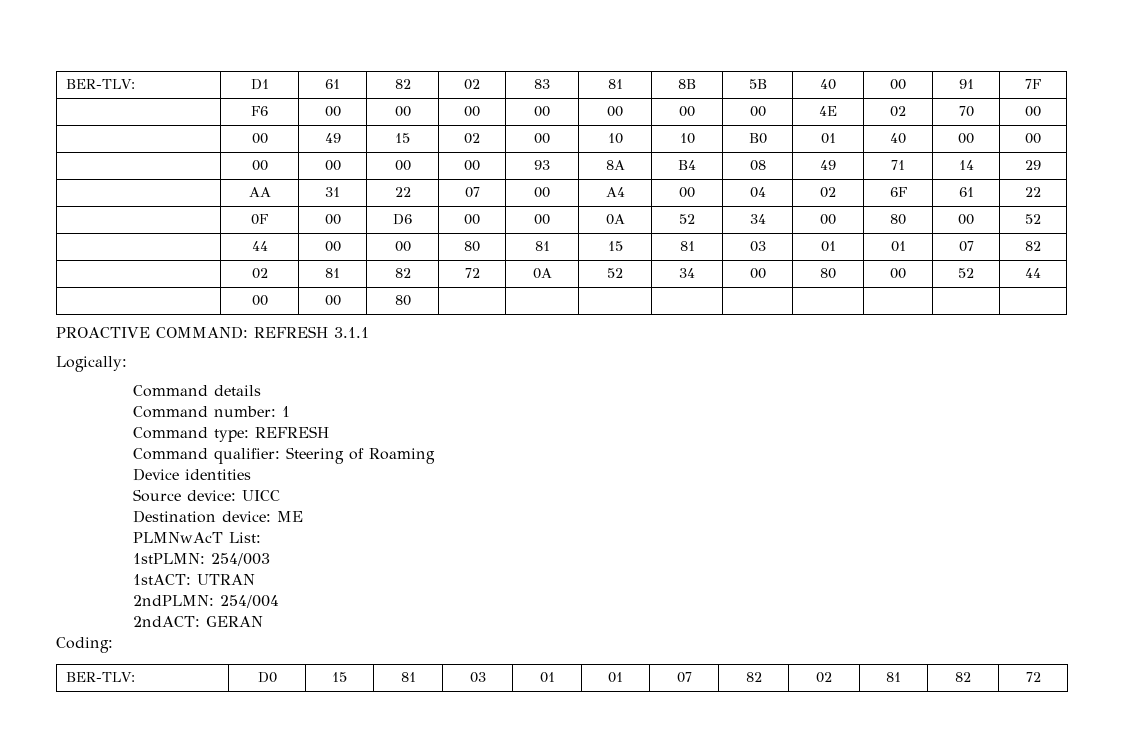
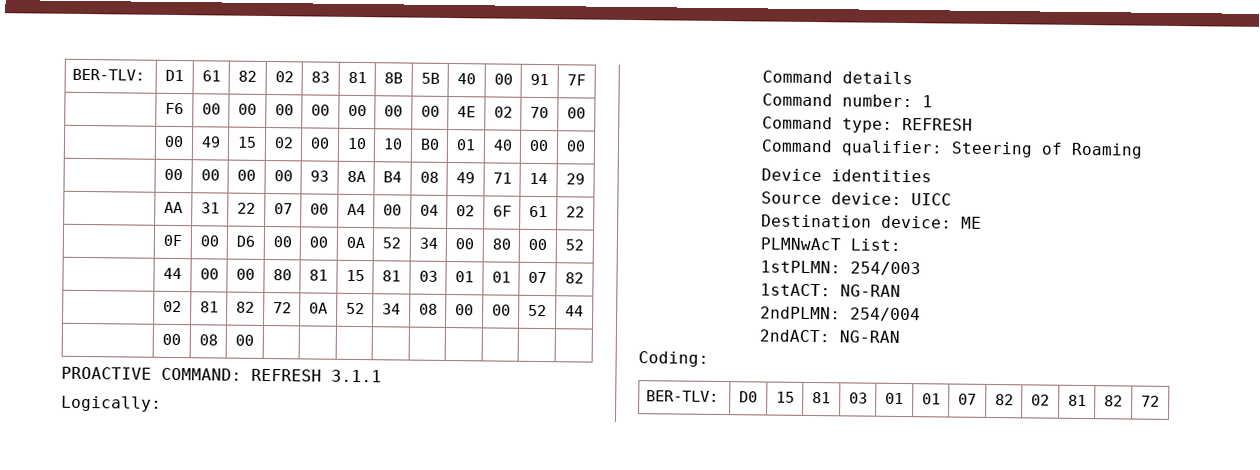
- | 02 | 81 | 82 | 72 | 0A | 52 | 34 | 00 | 80 | 00 | 52 | 44
+ | 02 | 81 | 82 | 72 | 0A | 52 | 34 | 08 | 00 | 00 | 52 | 44
- | 00 | 00 | 80 | | | | | | | | |
+ | 00 | 08 | 00 | | | | | | | | |
- 1stACT: UTRAN
+ 1stACT: NG-RAN
- 2ndACT: GERAN
+ 2ndACT: NG-RAN

